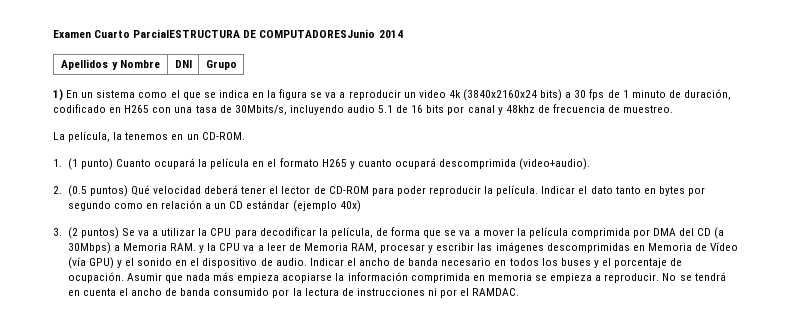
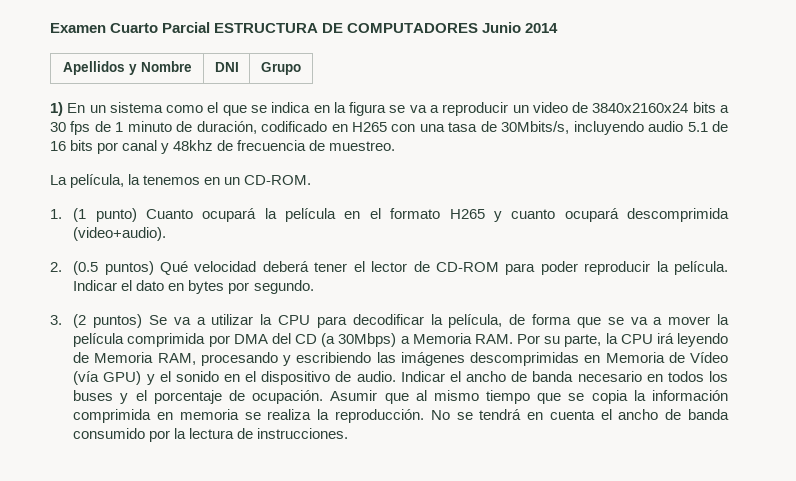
- Examen Cuarto ParcialESTRUCTURA DE COMPUTADORESJunio 2014
+ Examen Cuarto Parcial ESTRUCTURA DE COMPUTADORES Junio 2014
- 1) En un sistema como el que se indica en la figura se va a reproducir un video 4k (3840x2160x24 bits) a 30 fps de 1 minuto de duración, codificado en H265 con una tasa de 30Mbits/s, incluyendo audio 5.1 de 16 bits por canal y 48khz de frecuencia de muestreo.
+ 1) En un sistema como el que se indica en la figura se va a reproducir un video de 3840x2160x24 bits a 30 fps de 1 minuto de duración, codificado en H265 con una tasa de 30Mbits/s, incluyendo audio 5.1 de 16 bits por canal y 48khz de frecuencia de muestreo.
- Indicar el dato tanto en bytes por segundo como en relación a un CD estándar (ejemplo 40x)
+ Indicar el dato en bytes por segundo.
- 3. (2 puntos) Se va a utilizar la CPU para decodificar la película, de forma que se va a mover la película comprimida por DMA del CD (a 30Mbps) a Memoria RAM. y la CPU va a leer de Memoria RAM, procesar y escribir las imágenes descomprimidas en Memoria de Vídeo (vía GPU) y el sonido en el dispositivo de audio.
+ 3. (2 puntos) Se va a utilizar la CPU para decodificar la película, de forma que se va a mover la película comprimida por DMA del CD (a 30Mbps) a Memoria RAM. Por su parte, la CPU irá leyendo de Memoria RAM, procesando y escribiendo las imágenes descomprimidas en Memoria de Vídeo (vía GPU) y el sonido en el dispositivo de audio.
- Asumir que nada más empieza acopiarse la información comprimida en memoria se empieza a reproducir.
+ Asumir que al mismo tiempo que se copia la información comprimida en memoria se realiza la reproducción.
- No se tendrá en cuenta el ancho de banda consumido por la lectura de instrucciones ni por el RAMDAC.
+ No se tendrá en cuenta el ancho de banda consumido por la lectura de instrucciones.

